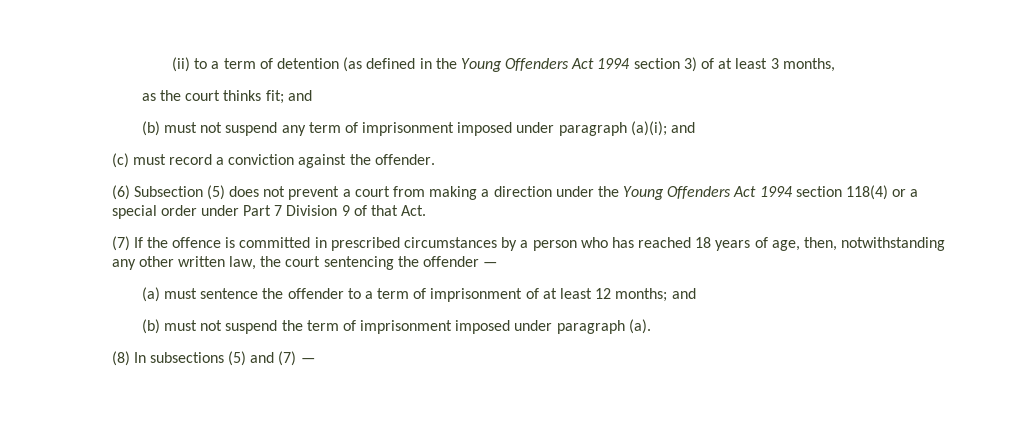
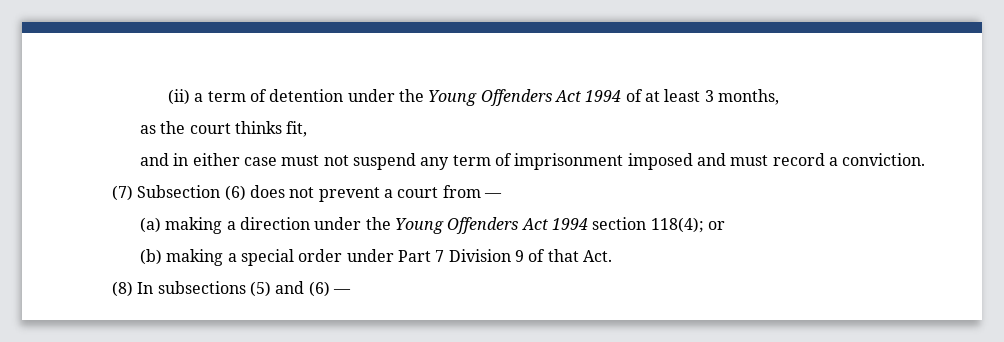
- (ii) to a term of detention (as defined in the Young Offenders Act 1994 section 3) of at least 3 months,
+ (ii) a term of detention under the Young Offenders Act 1994 of at least 3 months,
- as the court thinks fit; and
- (b) must not suspend any term of imprisonment imposed under paragraph (a)(i); and
- (c) must record a conviction against the offender.
- (6) Subsection (5) does not prevent a court from making a direction under the Young Offenders Act 1994 section 118(4) or a special order under Part 7 Division 9 of that Act.
+ as the court thinks fit,
+ and in either case must not suspend any term of imprisonment imposed and must record a conviction.
+ (7) Subsection (6) does not prevent a court from —
+ (a) making a direction under the Young Offenders Act 1994 section 118(4); or
+ (b) making a special order under Part 7 Division 9 of that Act.
- (7) If the offence is committed in prescribed circumstances by a person who has reached 18 years of age, then, notwithstanding any other written law, the court sentencing the offender —
- (a) must sentence the offender to a term of imprisonment of at least 12 months; and
- (b) must not suspend the term of imprisonment imposed under paragraph (a).
- (8) In subsections (5) and (7) —
+ (8) In subsections (5) and (6) —

